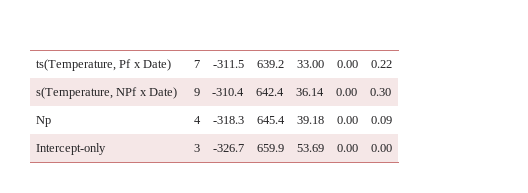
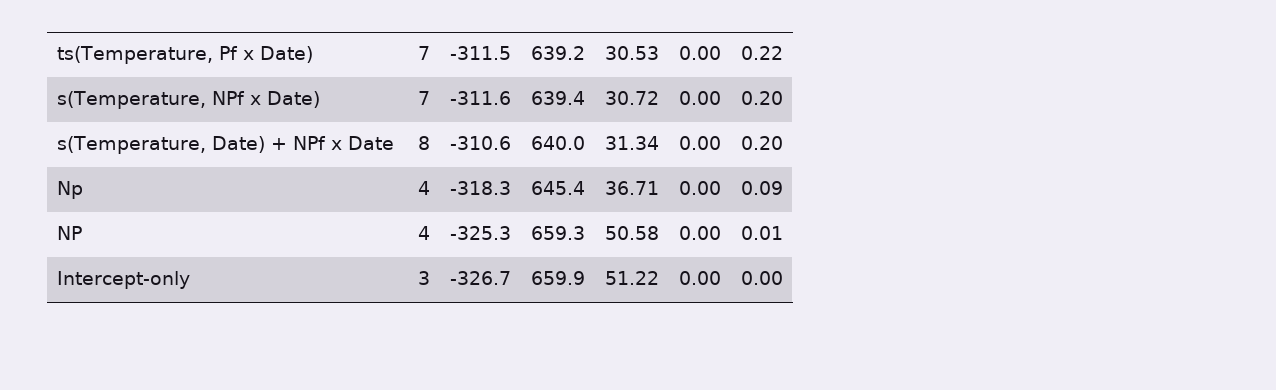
- ts(Temperature, Pf x Date) | 7 | -311.5 | 639.2 | 33.00 | 0.00 | 0.22
+ ts(Temperature, Pf x Date) | 7 | -311.5 | 639.2 | 30.53 | 0.00 | 0.22
- s(Temperature, NPf x Date) | 9 | -310.4 | 642.4 | 36.14 | 0.00 | 0.30
+ s(Temperature, NPf x Date) | 7 | -311.6 | 639.4 | 30.72 | 0.00 | 0.20
+ s(Temperature, Date) + NPf x Date | 8 | -310.6 | 640.0 | 31.34 | 0.00 | 0.20
- Np | 4 | -318.3 | 645.4 | 39.18 | 0.00 | 0.09
+ Np | 4 | -318.3 | 645.4 | 36.71 | 0.00 | 0.09
+ NP | 4 | -325.3 | 659.3 | 50.58 | 0.00 | 0.01
- Intercept-only | 3 | -326.7 | 659.9 | 53.69 | 0.00 | 0.00
+ Intercept-only | 3 | -326.7 | 659.9 | 51.22 | 0.00 | 0.00

